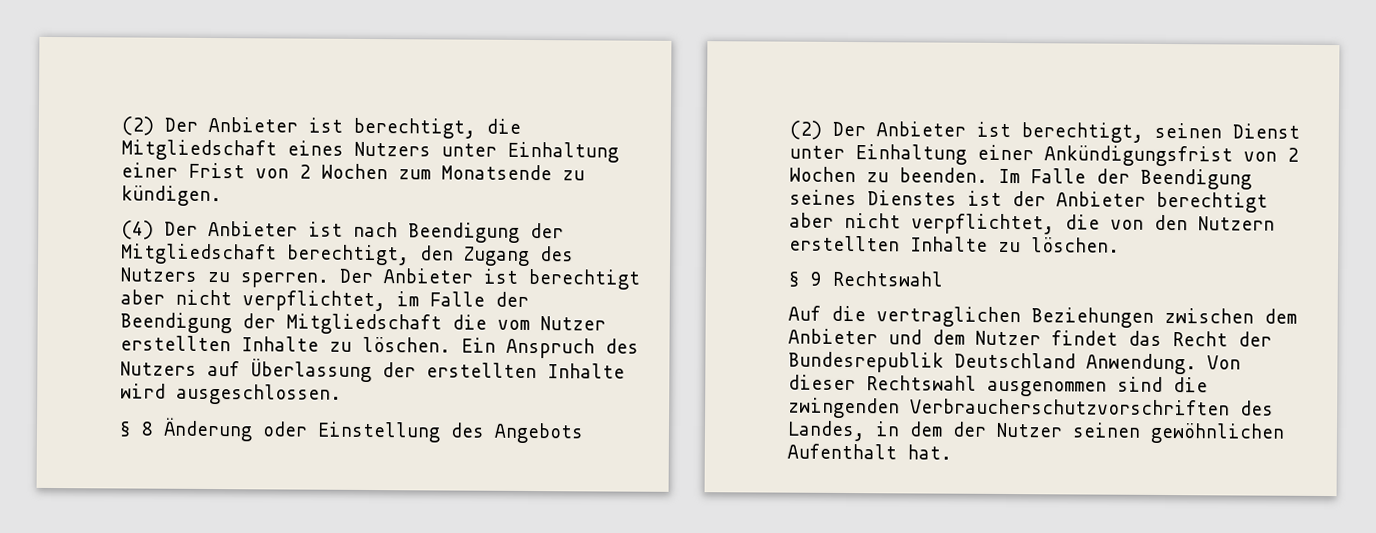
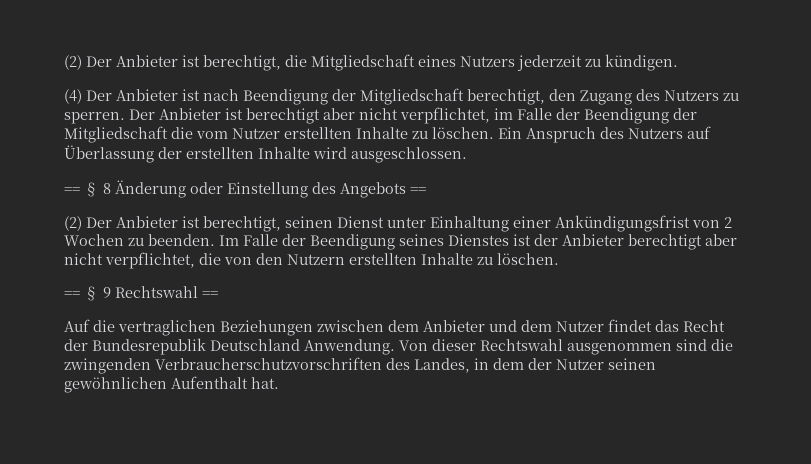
- (2) Der Anbieter ist berechtigt, die Mitgliedschaft eines Nutzers unter Einhaltung einer Frist von 2 Wochen zum Monatsende zu kündigen.
+ (2) Der Anbieter ist berechtigt, die Mitgliedschaft eines Nutzers jederzeit zu kündigen.
- § 8 Änderung oder Einstellung des Angebots
+ == § 8 Änderung oder Einstellung des Angebots ==
- § 9 Rechtswahl
+ == § 9 Rechtswahl ==

